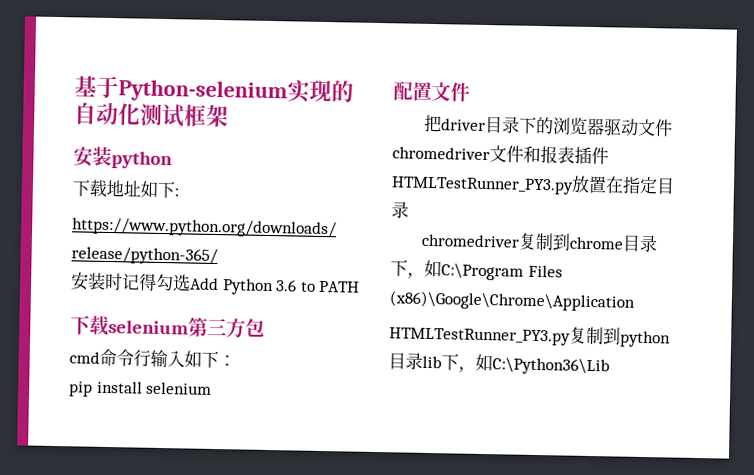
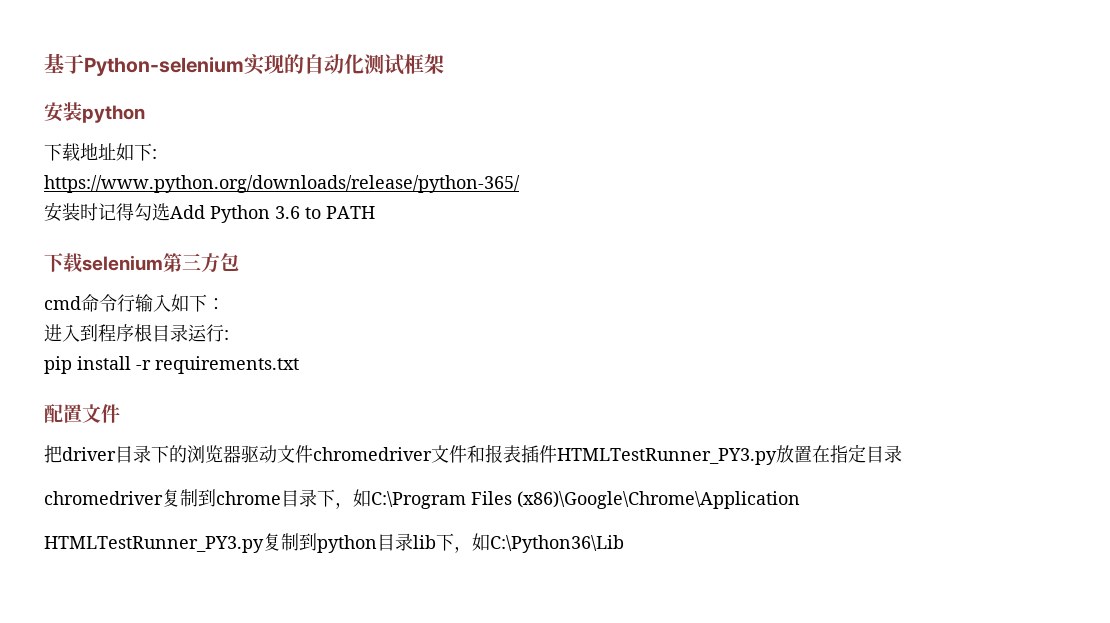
+ 进入到程序根目录运行:
- pip install selenium
+ pip install -r requirements.txt

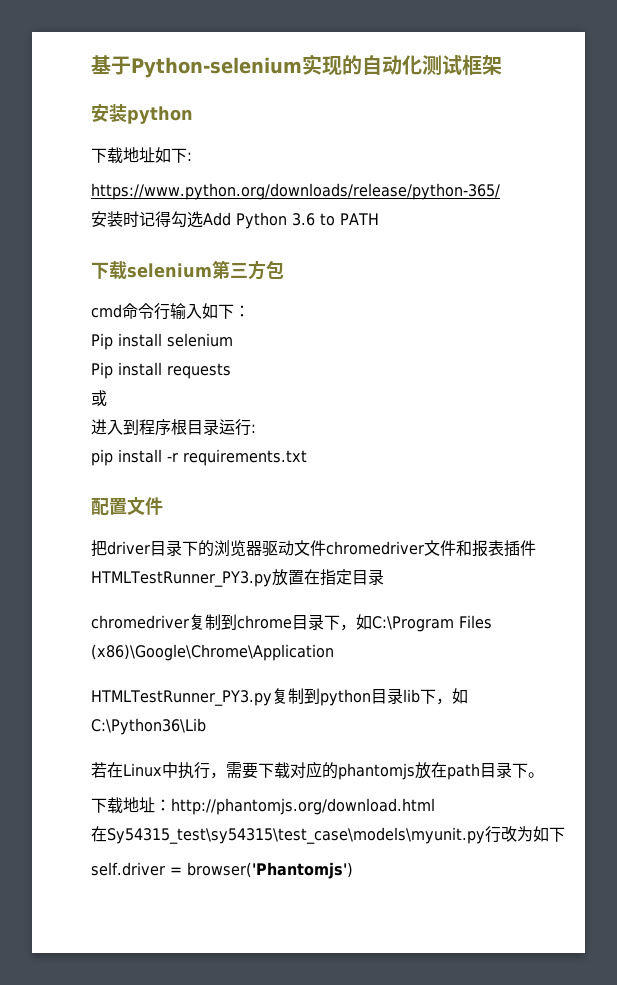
+ Pip install selenium
+ Pip install requests
+ 或
+ 若在Linux中执行，需要下载对应的phantomjs放在path目录下。
+ 下载地址：http://phantomjs.org/download.html
+ 在Sy54315_test\sy54315\test_case\models\myunit.py行改为如下
+ self.driver = browser('Phantomjs')

